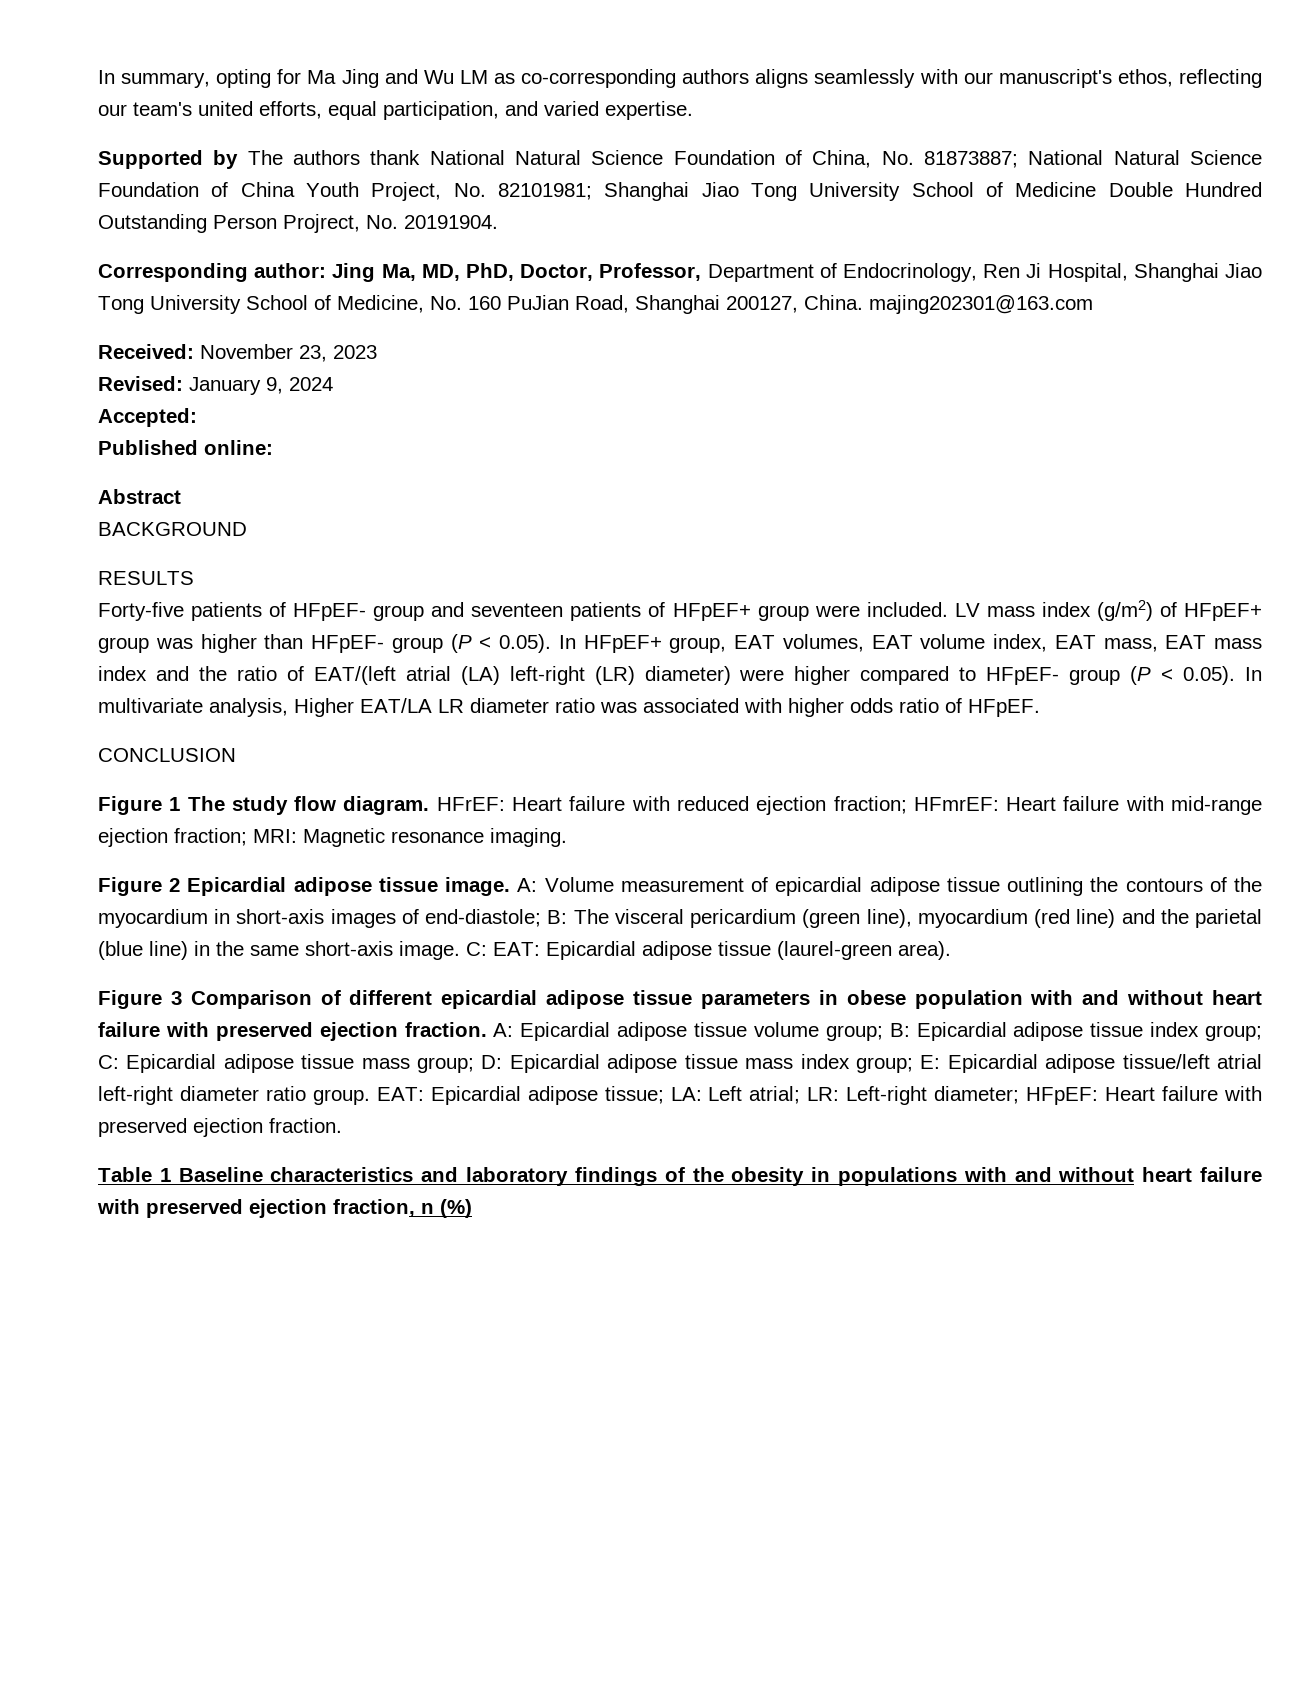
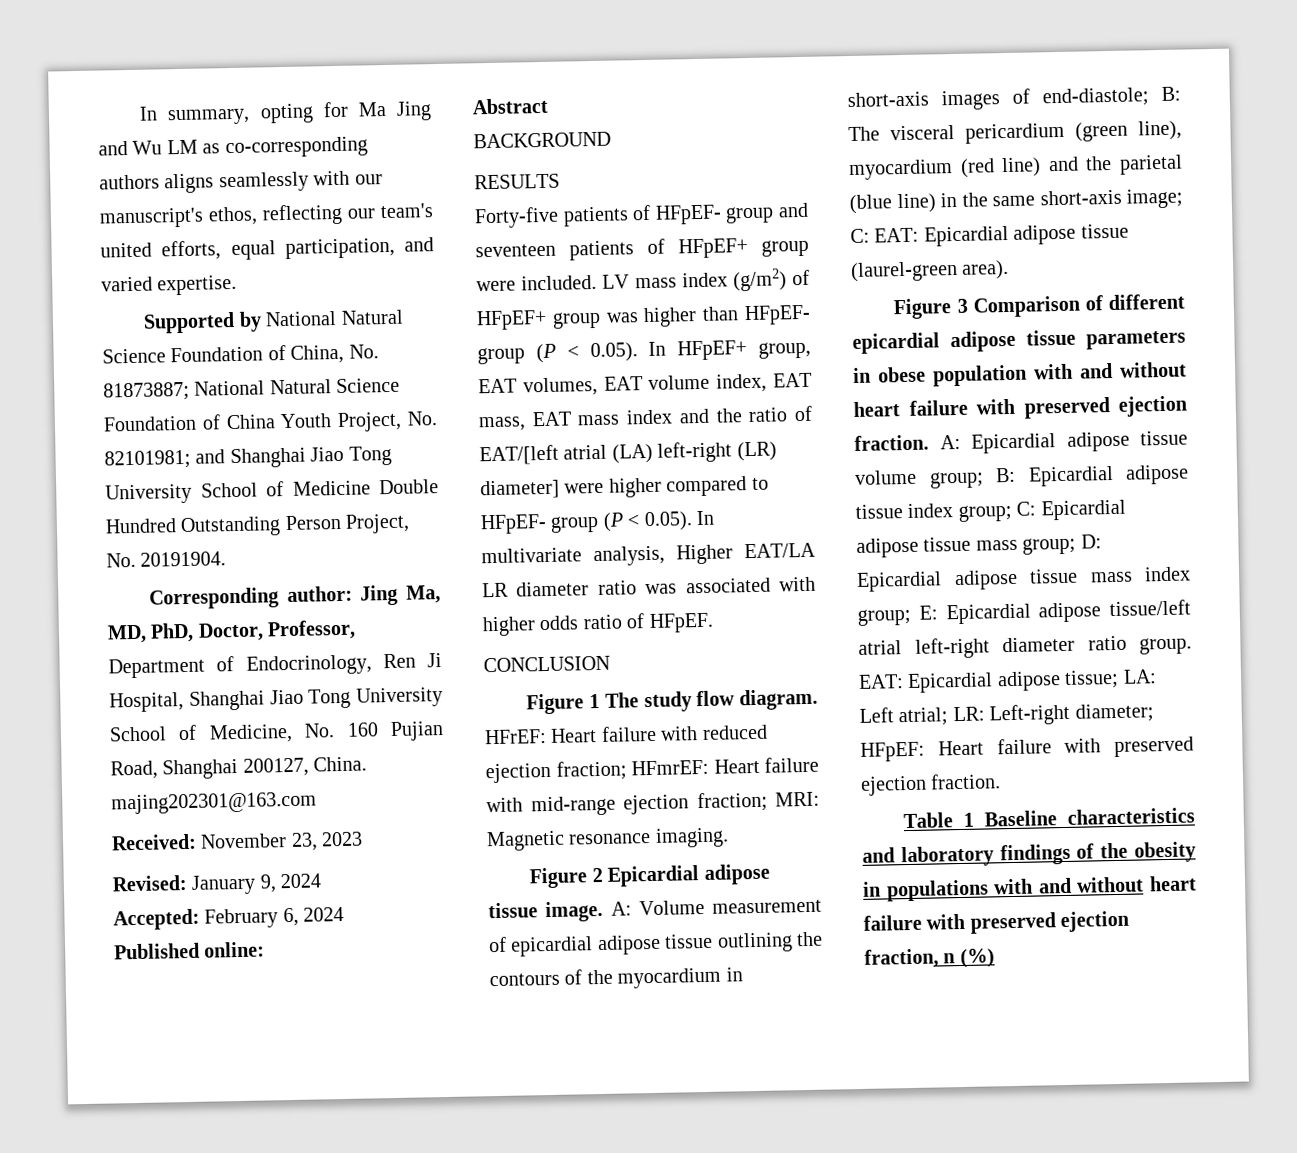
- Supported by The authors thank National Natural Science Foundation of China, No. 81873887; National Natural Science Foundation of China Youth Project, No. 82101981; Shanghai Jiao Tong University School of Medicine Double Hundred Outstanding Person Projrect, No. 20191904.
+ Supported by National Natural Science Foundation of China, No. 81873887; National Natural Science Foundation of China Youth Project, No. 82101981; and Shanghai Jiao Tong University School of Medicine Double Hundred Outstanding Person Project, No. 20191904.
- Corresponding author: Jing Ma, MD, PhD, Doctor, Professor, Department of Endocrinology, Ren Ji Hospital, Shanghai Jiao Tong University School of Medicine, No. 160 PuJian Road, Shanghai 200127, China. majing202301@163.com
+ Corresponding author: Jing Ma, MD, PhD, Doctor, Professor, Department of Endocrinology, Ren Ji Hospital, Shanghai Jiao Tong University School of Medicine, No. 160 Pujian Road, Shanghai 200127, China. majing202301@163.com
- Accepted:
+ Accepted: February 6, 2024
- LV mass index (g/m2) of HFpEF+ group was higher than HFpEF- group (P < 0.05). In HFpEF+ group, EAT volumes, EAT volume index, EAT mass, EAT mass index and the ratio of EAT/(left atrial (LA) left-right (LR) diameter) were higher compared to HFpEF- group (P < 0.05). In multivariate analysis, Higher EAT/LA LR diameter ratio was associated with higher odds ratio of HFpEF.
+ LV mass index (g/m2) of HFpEF+ group was higher than HFpEF- group (P < 0.05). In HFpEF+ group, EAT volumes, EAT volume index, EAT mass, EAT mass index and the ratio of EAT/[left atrial (LA) left-right (LR) diameter] were higher compared to HFpEF- group (P < 0.05). In multivariate analysis, Higher EAT/LA LR diameter ratio was associated with higher odds ratio of HFpEF.
- A: Volume measurement of epicardial adipose tissue outlining the contours of the myocardium in short-axis images of end-diastole; B: The visceral pericardium (green line), myocardium (red line) and the parietal (blue line) in the same short-axis image. C: EAT: Epicardial adipose tissue (laurel-green area).
+ A: Volume measurement of epicardial adipose tissue outlining the contours of the myocardium in short-axis images of end-diastole; B: The visceral pericardium (green line), myocardium (red line) and the parietal (blue line) in the same short-axis image; C: EAT: Epicardial adipose tissue (laurel-green area).

